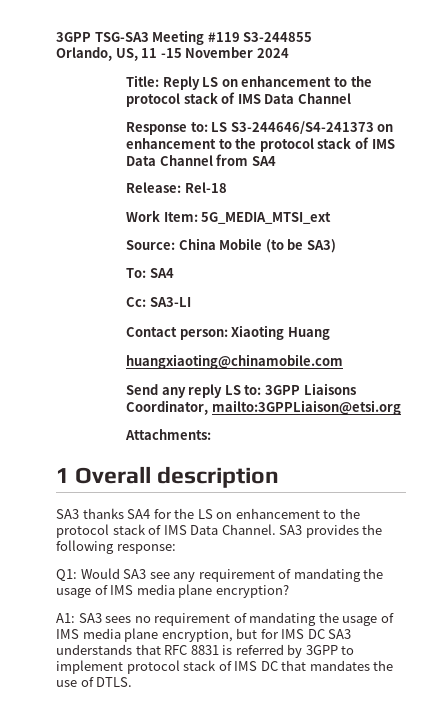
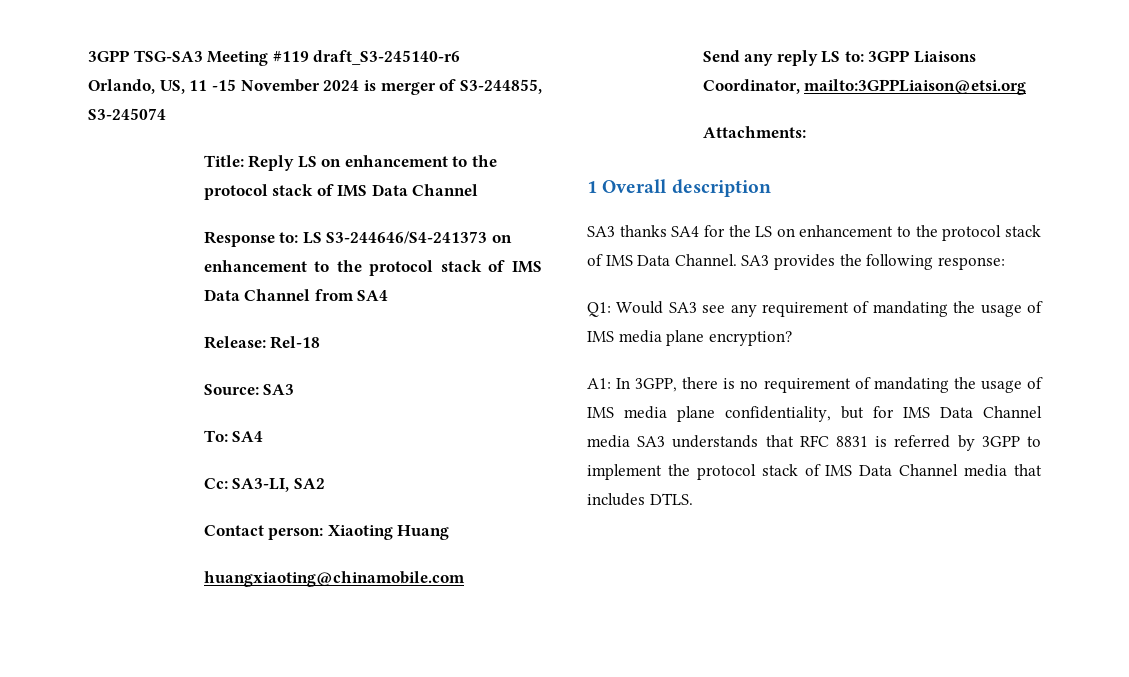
- 3GPP TSG-SA3 Meeting #119 S3-244855
+ 3GPP TSG-SA3 Meeting #119 draft_S3-245140-r6
- Orlando, US, 11 -15 November 2024
+ Orlando, US, 11 -15 November 2024 is merger of S3-244855, S3-245074
- Work Item: 5G_MEDIA_MTSI_ext
- Source: China Mobile (to be SA3)
+ Source: SA3
- Cc: SA3-LI
+ Cc: SA3-LI, SA2
- A1: SA3 sees no requirement of mandating the usage of IMS media plane encryption, but for IMS DC SA3 understands that RFC 8831 is referred by 3GPP to implement protocol stack of IMS DC that mandates the use of DTLS.
+ A1: In 3GPP, there is no requirement of mandating the usage of IMS media plane confidentiality, but for IMS Data Channel media SA3 understands that RFC 8831 is referred by 3GPP to implement the protocol stack of IMS Data Channel media that includes DTLS.

